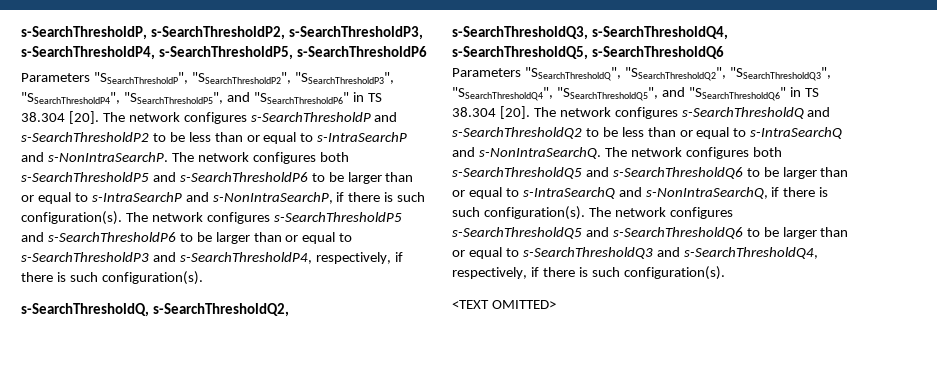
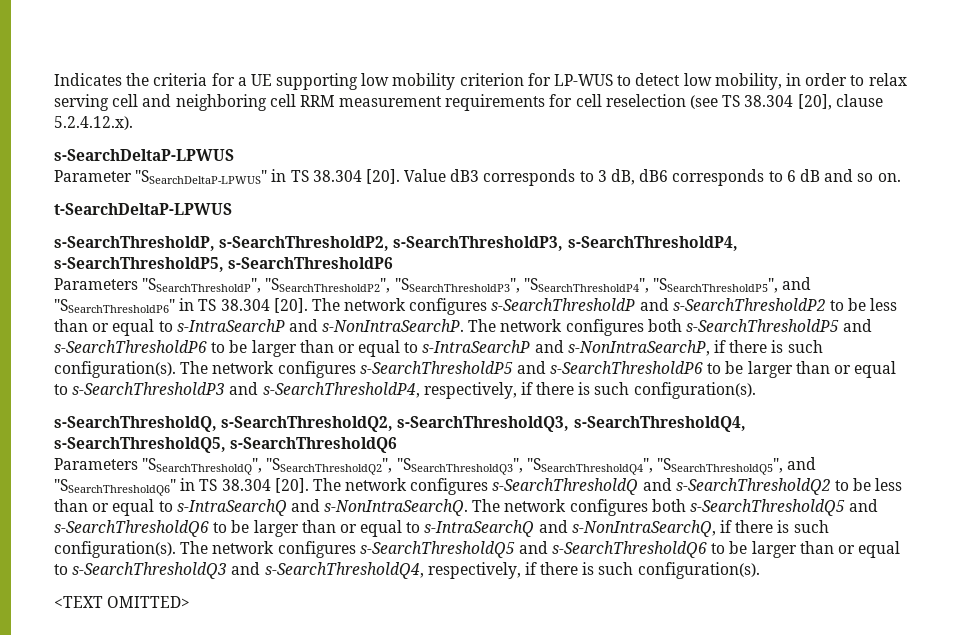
+ Indicates the criteria for a UE supporting low mobility criterion for LP-WUS to detect low mobility, in order to relax serving cell and neighboring cell RRM measurement requirements for cell reselection (see TS 38.304 [20], clause 5.2.4.12.x).
+ s-SearchDeltaP-LPWUS
+ Parameter "SSearchDeltaP-LPWUS" in TS 38.304 [20]. Value dB3 corresponds to 3 dB, dB6 corresponds to 6 dB and so on.
+ t-SearchDeltaP-LPWUS

